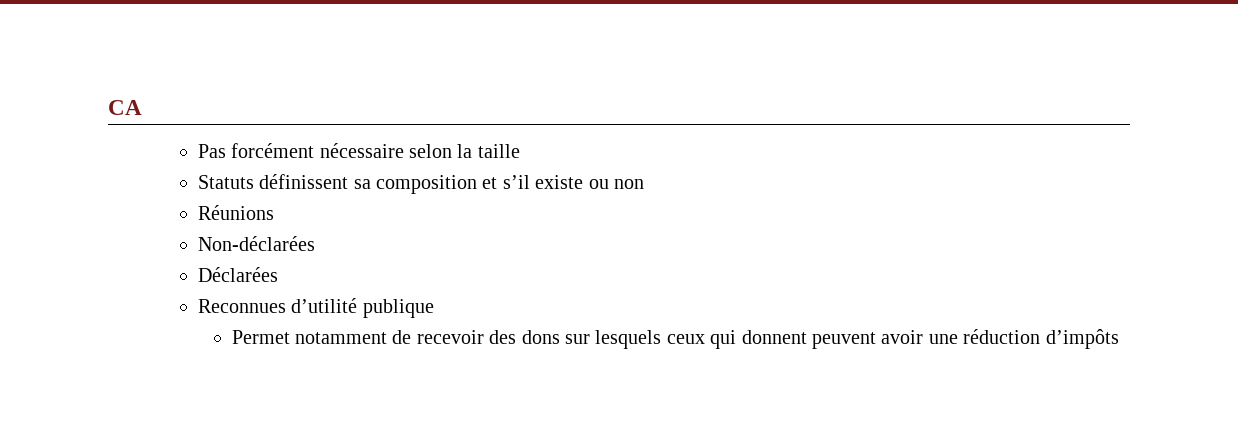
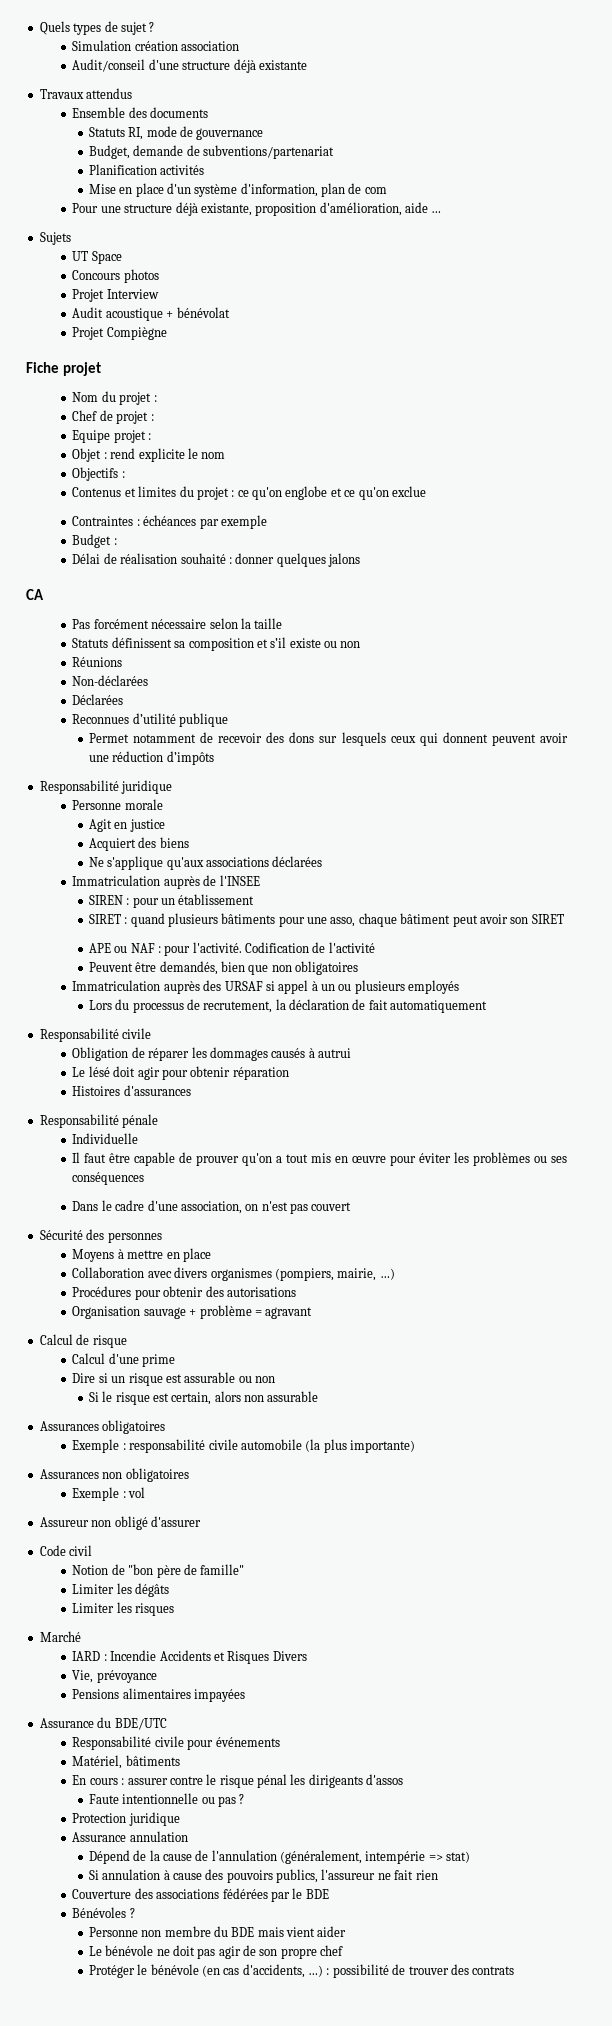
+ Quels types de sujet ?
+ Simulation création association
+ Audit/conseil d'une structure déjà existante
+ Travaux attendus
+ Ensemble des documents
+ Statuts RI, mode de gouvernance
+ Budget, demande de subventions/partenariat
+ Planification activités
+ Mise en place d'un système d'information, plan de com
+ Pour une structure déjà existante, proposition d'amélioration, aide …
+ Sujets
+ UT Space
+ Concours photos
+ Projet Interview
+ Audit acoustique + bénévolat
+ Projet Compiègne
+ Fiche projet
+ Nom du projet :
+ Chef de projet :
+ Equipe projet :
+ Objet : rend explicite le nom
+ Objectifs :
+ Contenus et limites du projet : ce qu'on englobe et ce qu'on exclue
+ Contraintes : échéances par exemple
+ Budget :
+ Délai de réalisation souhaité : donner quelques jalons
+ Responsabilité juridique
+ Personne morale
+ Agit en justice
+ Acquiert des biens
+ Ne s'applique qu'aux associations déclarées
+ Immatriculation auprès de l'INSEE
+ SIREN : pour un établissement
+ SIRET : quand plusieurs bâtiments pour une asso, chaque bâtiment peut avoir son SIRET
+ APE ou NAF : pour l'activité. Codification de l'activité
+ Peuvent être demandés, bien que non obligatoires
+ Immatriculation auprès des URSAF si appel à un ou plusieurs employés
+ Lors du processus de recrutement, la déclaration de fait automatiquement
+ Responsabilité civile
+ Obligation de réparer les dommages causés à autrui
+ Le lésé doit agir pour obtenir réparation
+ Histoires d'assurances
+ Responsabilité pénale
+ Individuelle
+ Il faut être capable de prouver qu'on a tout mis en œuvre pour éviter les problèmes ou ses conséquences
+ Dans le cadre d'une association, on n'est pas couvert
+ Sécurité des personnes
+ Moyens à mettre en place
+ Collaboration avec divers organismes (pompiers, mairie, …)
+ Procédures pour obtenir des autorisations
+ Organisation sauvage + problème = agravant
+ Calcul de risque
+ Calcul d'une prime
+ Dire si un risque est assurable ou non
+ Si le risque est certain, alors non assurable
+ Assurances obligatoires
+ Exemple : responsabilité civile automobile (la plus importante)
+ Assurances non obligatoires
+ Exemple : vol
+ Assureur non obligé d'assurer
+ Code civil
+ Notion de "bon père de famille"
+ Limiter les dégâts
+ Limiter les risques
+ Marché
+ IARD : Incendie Accidents et Risques Divers
+ Vie, prévoyance
+ Pensions alimentaires impayées
+ Assurance du BDE/UTC
+ Responsabilité civile pour événements
+ Matériel, bâtiments
+ En cours : assurer contre le risque pénal les dirigeants d'assos
+ Faute intentionnelle ou pas ?
+ Protection juridique
+ Assurance annulation
+ Dépend de la cause de l'annulation (généralement, intempérie => stat)
+ Si annulation à cause des pouvoirs publics, l'assureur ne fait rien
+ Couverture des associations fédérées par le BDE
+ Bénévoles ?
+ Personne non membre du BDE mais vient aider
+ Le bénévole ne doit pas agir de son propre chef
+ Protéger le bénévole (en cas d'accidents, …) : possibilité de trouver des contrats

